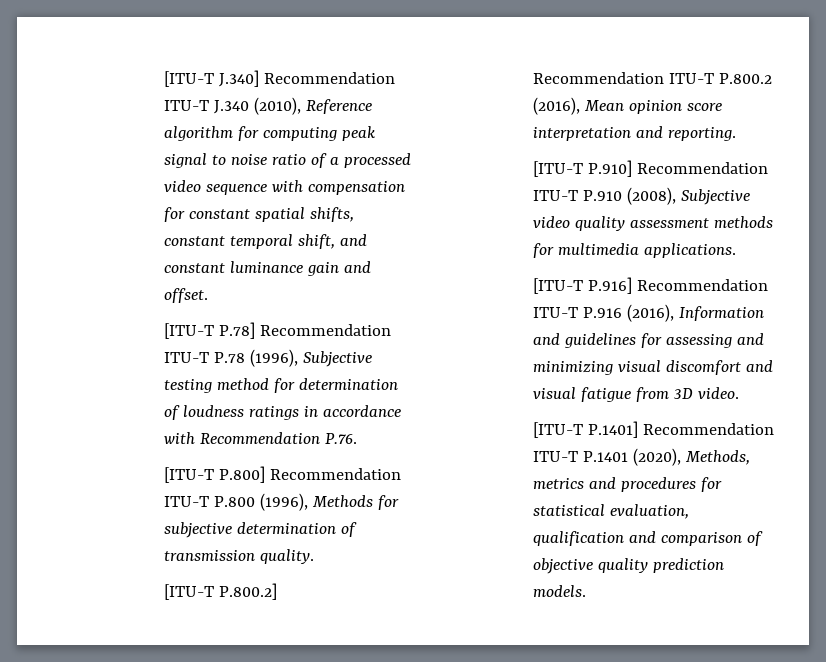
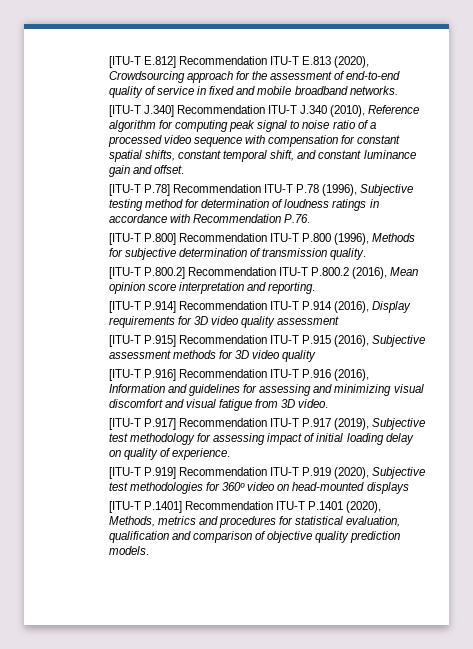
+ [ITU-T E.812] Recommendation ITU-T E.813 (2020), Crowdsourcing approach for the assessment of end-to-end quality of service in fixed and mobile broadband networks.
- [ITU-T P.910] Recommendation ITU-T P.910 (2008), Subjective video quality assessment methods for multimedia applications.
+ [ITU-T P.914] Recommendation ITU-T P.914 (2016), Display requirements for 3D video quality assessment
+ [ITU-T P.915] Recommendation ITU-T P.915 (2016), Subjective assessment methods for 3D video quality
+ [ITU-T P.917] Recommendation ITU-T P.917 (2019), Subjective test methodology for assessing impact of initial loading delay on quality of experience.
+ [ITU-T P.919] Recommendation ITU-T P.919 (2020), Subjective test methodologies for 360º video on head-mounted displays

